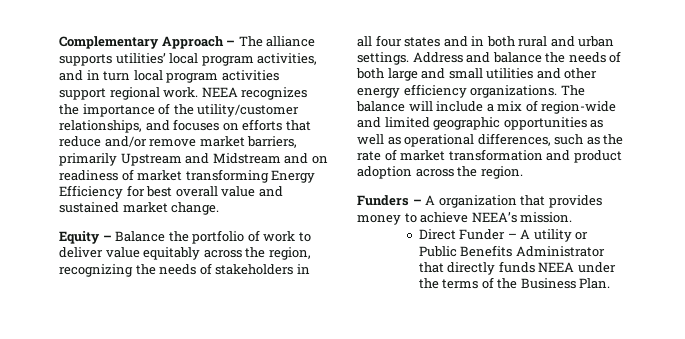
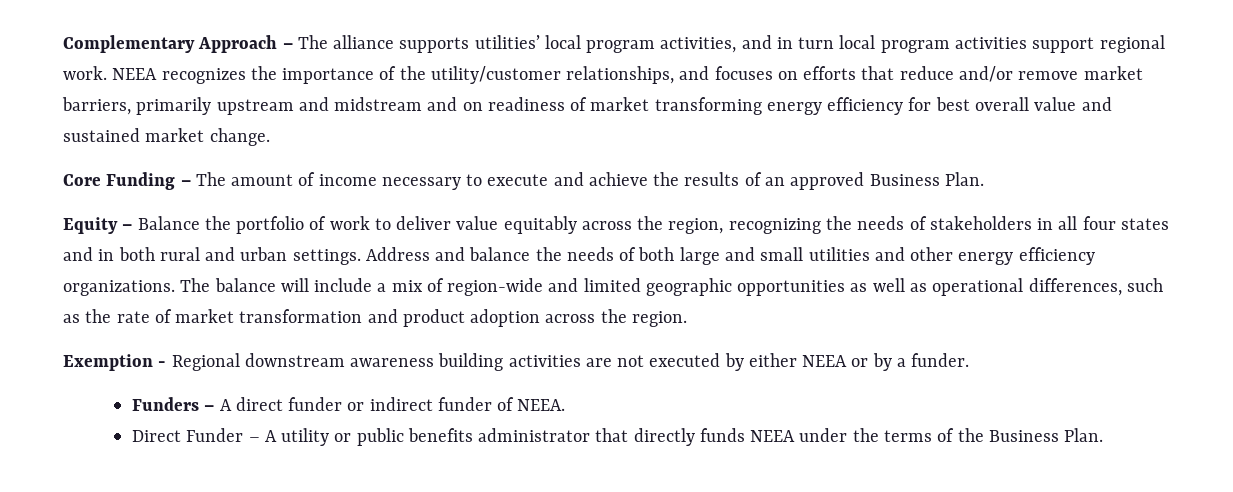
- NEEA recognizes the importance of the utility/customer relationships, and focuses on efforts that reduce and/or remove market barriers, primarily Upstream and Midstream and on readiness of market transforming Energy Efficiency for best overall value and sustained market change.
+ NEEA recognizes the importance of the utility/customer relationships, and focuses on efforts that reduce and/or remove market barriers, primarily upstream and midstream and on readiness of market transforming energy efficiency for best overall value and sustained market change.
+ Core Funding – The amount of income necessary to execute and achieve the results of an approved Business Plan.
- Funders – A organization that provides money to achieve NEEA’s mission.
+ Exemption - Regional downstream awareness building activities are not executed by either NEEA or by a funder.
+ Funders – A direct funder or indirect funder of NEEA.
- Direct Funder – A utility or Public Benefits Administrator that directly funds NEEA under the terms of the Business Plan.
+ Direct Funder – A utility or public benefits administrator that directly funds NEEA under the terms of the Business Plan.

